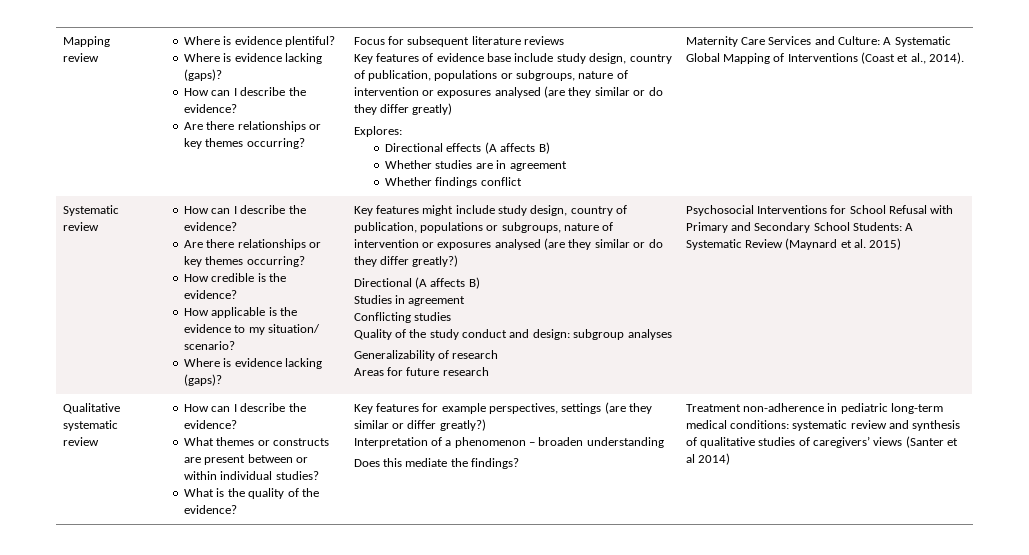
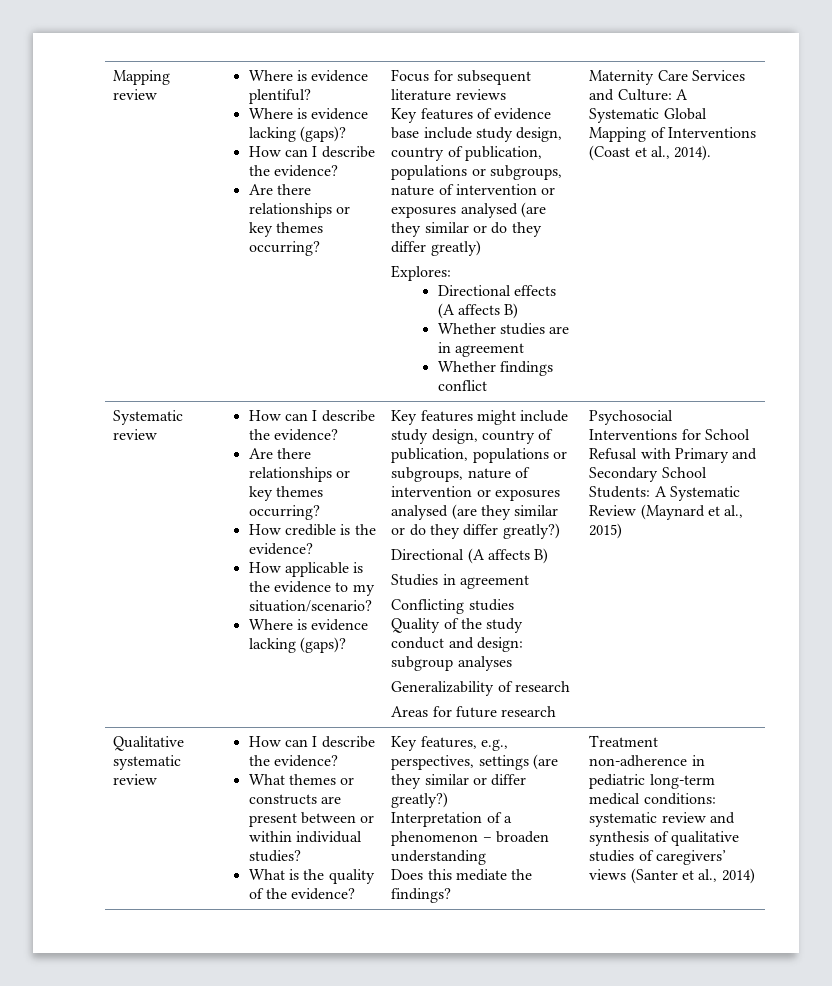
- How applicable is the evidence to my situation/ scenario?
+ How applicable is the evidence to my situation/scenario?
- Psychosocial Interventions for School Refusal with Primary and Secondary School Students: A Systematic Review (Maynard et al. 2015)
+ Psychosocial Interventions for School Refusal with Primary and Secondary School Students: A Systematic Review (Maynard et al., 2015)
- Key features for example perspectives, settings (are they similar or differ greatly?)
+ Key features, e.g., perspectives, settings (are they similar or differ greatly?)
- Treatment non-adherence in pediatric long-term medical conditions: systematic review and synthesis of qualitative studies of caregivers’ views (Santer et al 2014)
+ Treatment non-adherence in pediatric long-term medical conditions: systematic review and synthesis of qualitative studies of caregivers’ views (Santer et al., 2014)

